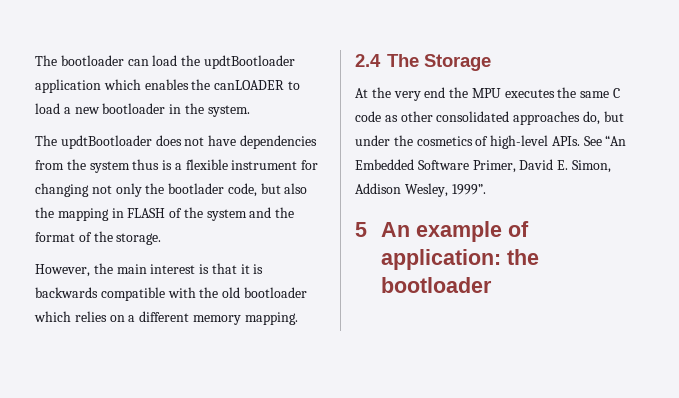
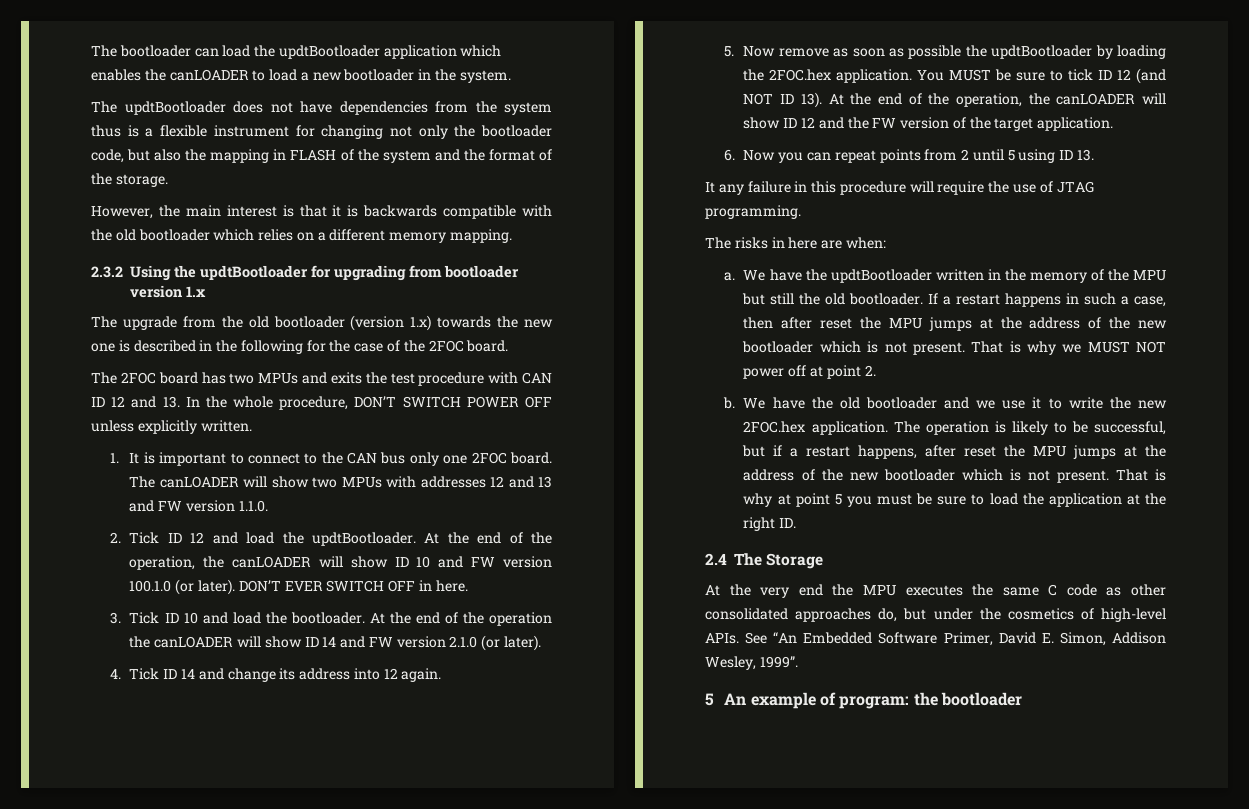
- The updtBootloader does not have dependencies from the system thus is a flexible instrument for changing not only the bootlader code, but also the mapping in FLASH of the system and the format of the storage.
+ The updtBootloader does not have dependencies from the system thus is a flexible instrument for changing not only the bootloader code, but also the mapping in FLASH of the system and the format of the storage.
+ 2.3.2 Using the updtBootloader for upgrading from bootloader version 1.x
+ The upgrade from the old bootloader (version 1.x) towards the new one is described in the following for the case of the 2FOC board.
+ The 2FOC board has two MPUs and exits the test procedure with CAN ID 12 and 13. In the whole procedure, DON’T SWITCH POWER OFF unless explicitly written.
+ 1. It is important to connect to the CAN bus only one 2FOC board. The canLOADER will show two MPUs with addresses 12 and 13 and FW version 1.1.0.
+ 2. Tick ID 12 and load the updtBootloader. At the end of the operation, the canLOADER will show ID 10 and FW version 100.1.0 (or later). DON’T EVER SWITCH OFF in here.
+ 3. Tick ID 10 and load the bootloader. At the end of the operation the canLOADER will show ID 14 and FW version 2.1.0 (or later).
+ 4. Tick ID 14 and change its address into 12 again.
+ 5. Now remove as soon as possible the updtBootloader by loading the 2FOC.hex application. You MUST be sure to tick ID 12 (and NOT ID 13). At the end of the operation, the canLOADER will show ID 12 and the FW version of the target application.
+ 6. Now you can repeat points from 2 until 5 using ID 13.
+ It any failure in this procedure will require the use of JTAG programming.
+ The risks in here are when:
+ a. We have the updtBootloader written in the memory of the MPU but still the old bootloader. If a restart happens in such a case, then after reset the MPU jumps at the address of the new bootloader which is not present. That is why we MUST NOT power off at point 2.
+ b. We have the old bootloader and we use it to write the new 2FOC.hex application. The operation is likely to be successful, but if a restart happens, after reset the MPU jumps at the address of the new bootloader which is not present. That is why at point 5 you must be sure to load the application at the right ID.
- 5 An example of application: the bootloader
+ 5 An example of program: the bootloader

